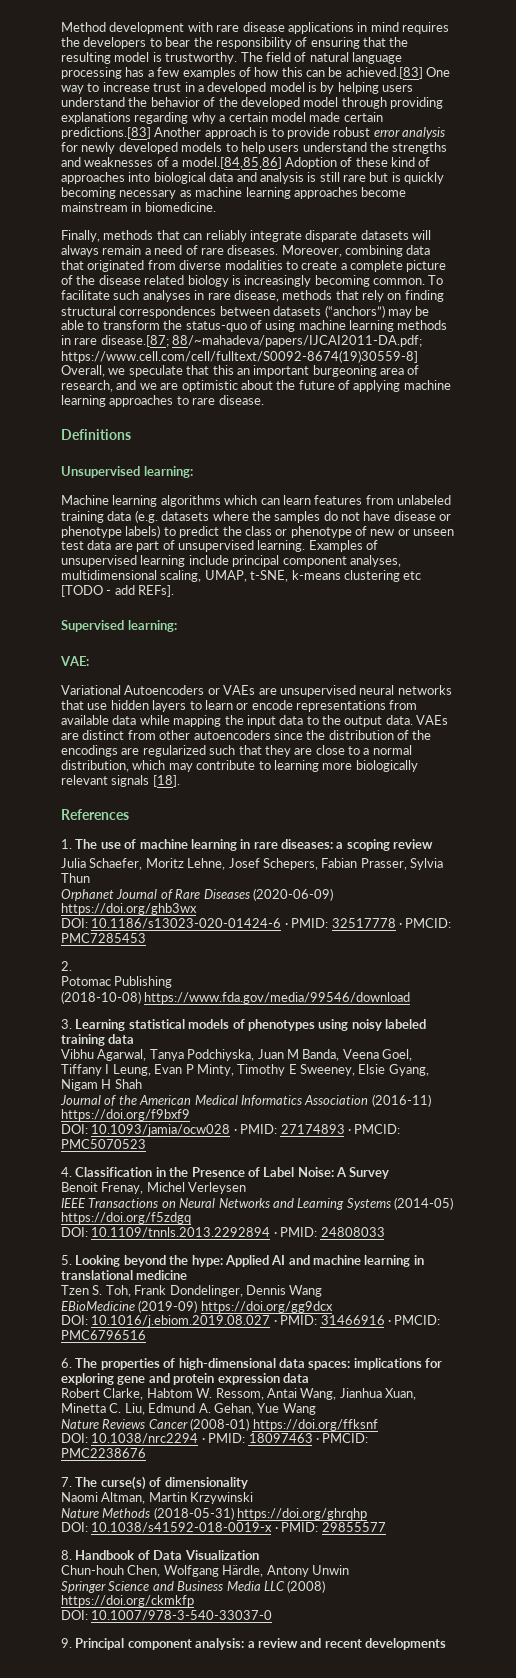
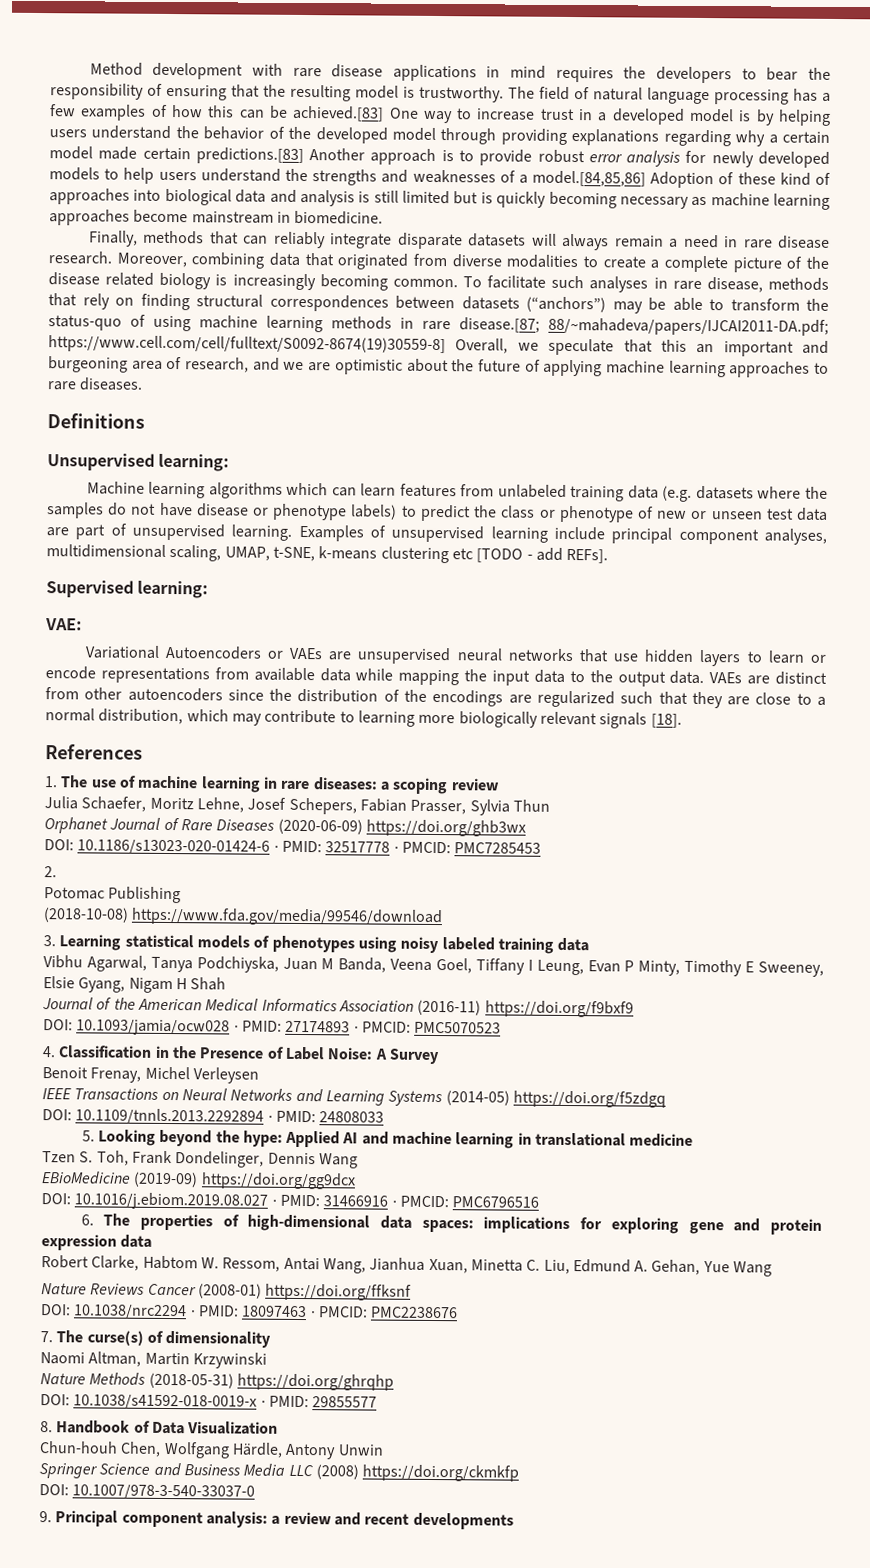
- The field of natural language processing has a few examples of how this can be achieved.[83] One way to increase trust in a developed model is by helping users understand the behavior of the developed model through providing explanations regarding why a certain model made certain predictions.[83] Another approach is to provide robust error analysis for newly developed models to help users understand the strengths and weaknesses of a model.[84,85,86] Adoption of these kind of approaches into biological data and analysis is still rare but is quickly becoming necessary as machine learning approaches become mainstream in biomedicine.
+ The field of natural language processing has a few examples of how this can be achieved.[83] One way to increase trust in a developed model is by helping users understand the behavior of the developed model through providing explanations regarding why a certain model made certain predictions.[83] Another approach is to provide robust error analysis for newly developed models to help users understand the strengths and weaknesses of a model.[84,85,86] Adoption of these kind of approaches into biological data and analysis is still limited but is quickly becoming necessary as machine learning approaches become mainstream in biomedicine.
- Finally, methods that can reliably integrate disparate datasets will always remain a need of rare diseases.
+ Finally, methods that can reliably integrate disparate datasets will always remain a need in rare disease research.
- To facilitate such analyses in rare disease, methods that rely on finding structural correspondences between datasets (“anchors”) may be able to transform the status-quo of using machine learning methods in rare disease.[87; 88/~mahadeva/papers/IJCAI2011-DA.pdf; https://www.cell.com/cell/fulltext/S0092-8674(19)30559-8] Overall, we speculate that this an important burgeoning area of research, and we are optimistic about the future of applying machine learning approaches to rare disease.
+ To facilitate such analyses in rare disease, methods that rely on finding structural correspondences between datasets (“anchors”) may be able to transform the status-quo of using machine learning methods in rare disease.[87; 88/~mahadeva/papers/IJCAI2011-DA.pdf; https://www.cell.com/cell/fulltext/S0092-8674(19)30559-8] Overall, we speculate that this an important and burgeoning area of research, and we are optimistic about the future of applying machine learning approaches to rare diseases.

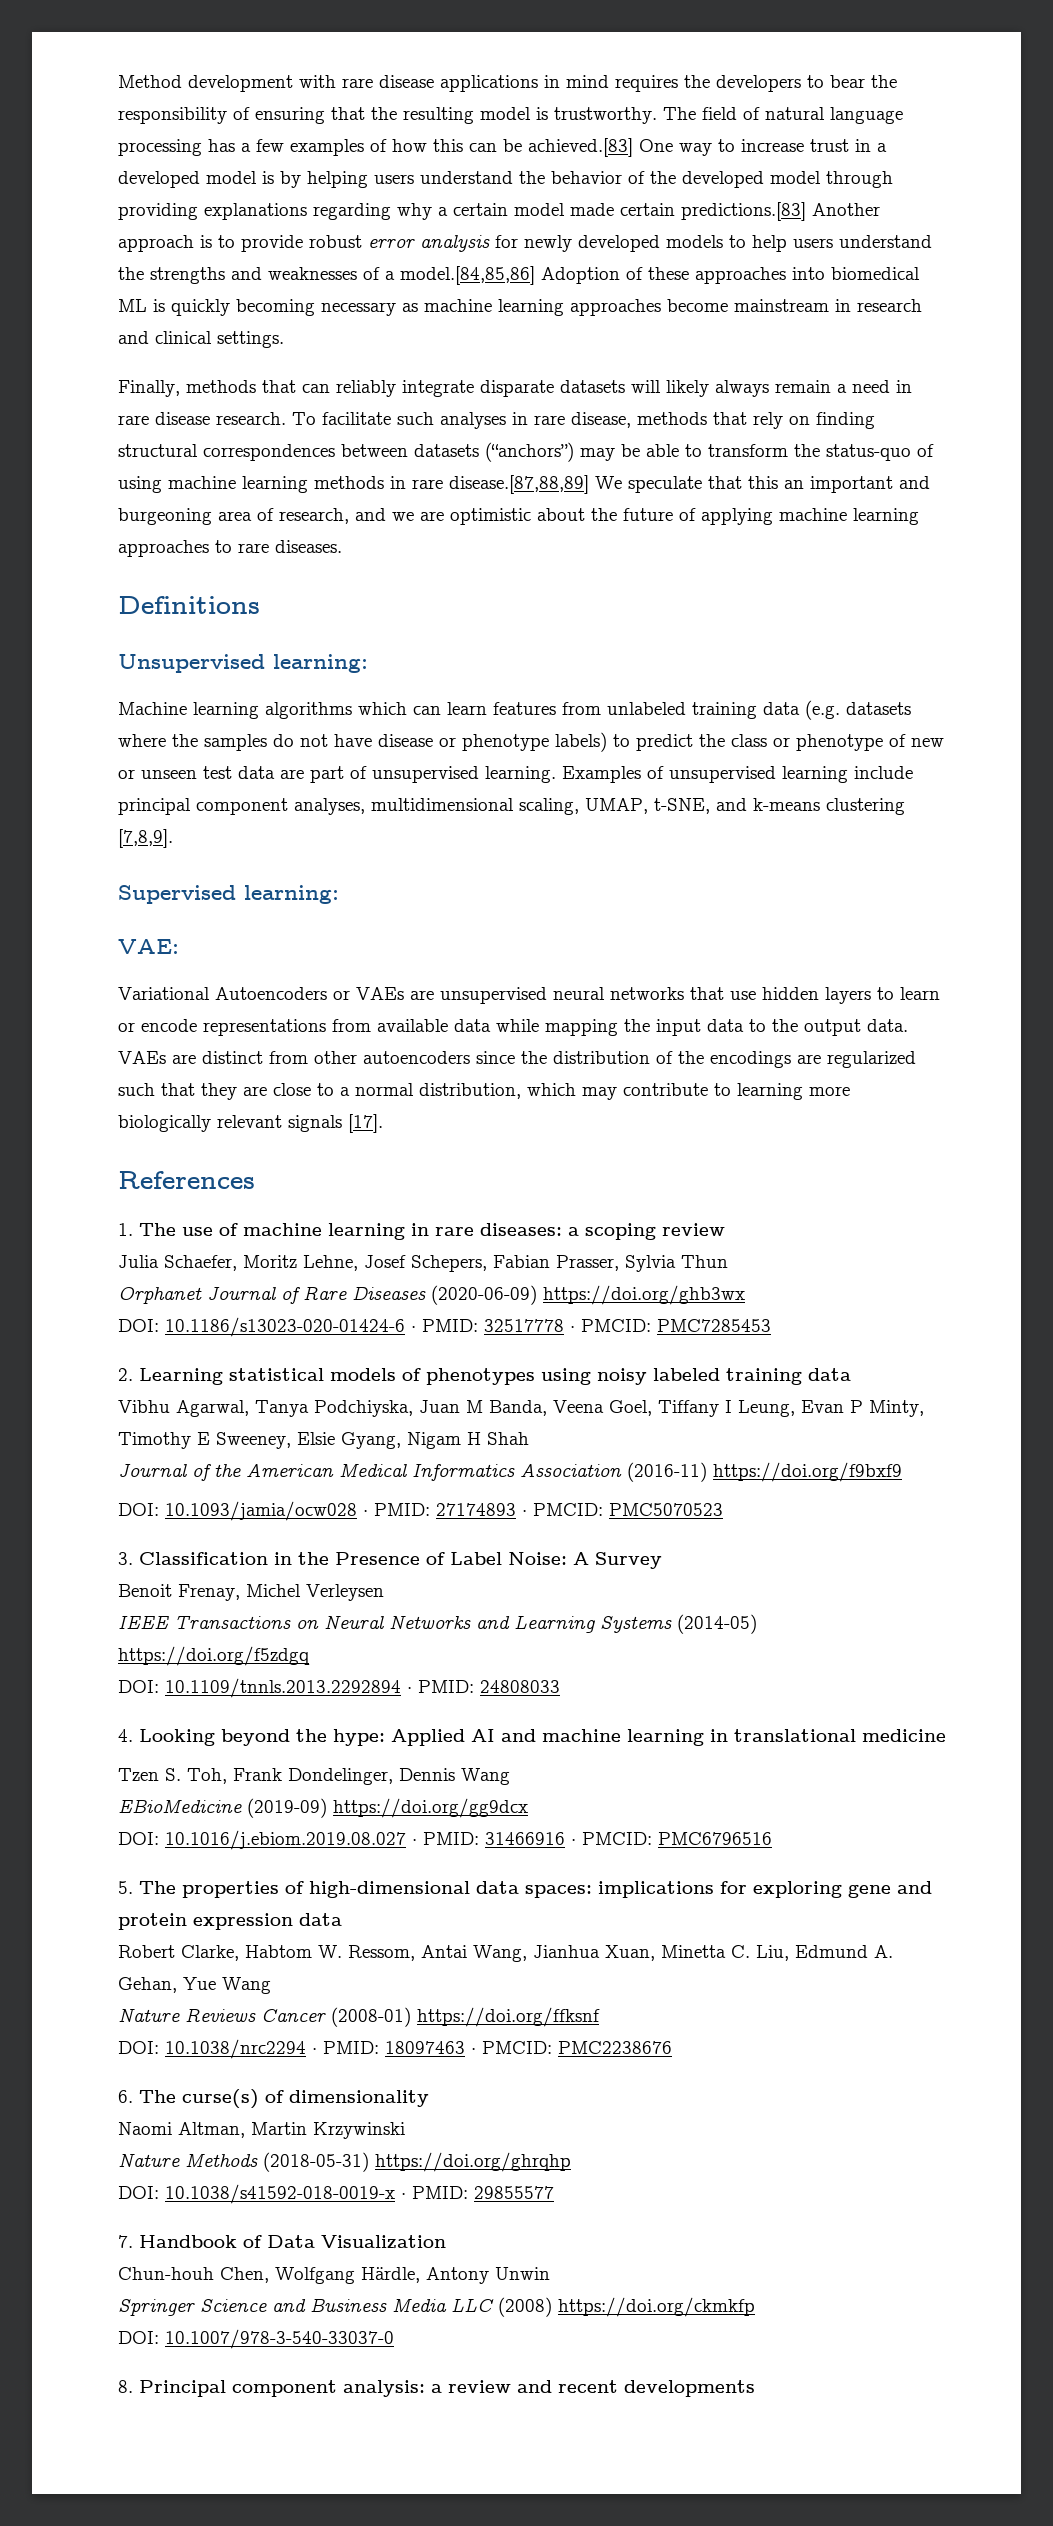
- The field of natural language processing has a few examples of how this can be achieved.[83] One way to increase trust in a developed model is by helping users understand the behavior of the developed model through providing explanations regarding why a certain model made certain predictions.[83] Another approach is to provide robust error analysis for newly developed models to help users understand the strengths and weaknesses of a model.[84,85,86] Adoption of these kind of approaches into biological data and analysis is still limited but is quickly becoming necessary as machine learning approaches become mainstream in biomedicine.
+ The field of natural language processing has a few examples of how this can be achieved.[83] One way to increase trust in a developed model is by helping users understand the behavior of the developed model through providing explanations regarding why a certain model made certain predictions.[83] Another approach is to provide robust error analysis for newly developed models to help users understand the strengths and weaknesses of a model.[84,85,86] Adoption of these approaches into biomedical ML is quickly becoming necessary as machine learning approaches become mainstream in research and clinical settings.
- Finally, methods that can reliably integrate disparate datasets will always remain a need in rare disease research.
+ Finally, methods that can reliably integrate disparate datasets will likely always remain a need in rare disease research.
- Moreover, combining data that originated from diverse modalities to create a complete picture of the disease related biology is increasingly becoming common.
- To facilitate such analyses in rare disease, methods that rely on finding structural correspondences between datasets (“anchors”) may be able to transform the status-quo of using machine learning methods in rare disease.[87; 88/~mahadeva/papers/IJCAI2011-DA.pdf; https://www.cell.com/cell/fulltext/S0092-8674(19)30559-8] Overall, we speculate that this an important and burgeoning area of research, and we are optimistic about the future of applying machine learning approaches to rare diseases.
+ To facilitate such analyses in rare disease, methods that rely on finding structural correspondences between datasets (“anchors”) may be able to transform the status-quo of using machine learning methods in rare disease.[87,88,89] We speculate that this an important and burgeoning area of research, and we are optimistic about the future of applying machine learning approaches to rare diseases.
- Examples of unsupervised learning include principal component analyses, multidimensional scaling, UMAP, t-SNE, k-means clustering etc [TODO - add REFs].
+ Examples of unsupervised learning include principal component analyses, multidimensional scaling, UMAP, t-SNE, and k-means clustering [7,8,9].
- VAEs are distinct from other autoencoders since the distribution of the encodings are regularized such that they are close to a normal distribution, which may contribute to learning more biologically relevant signals [18].
+ VAEs are distinct from other autoencoders since the distribution of the encodings are regularized such that they are close to a normal distribution, which may contribute to learning more biologically relevant signals [17].
- 2.
- Potomac Publishing
- (2018-10-08) https://www.fda.gov/media/99546/download
- 3. Learning statistical models of phenotypes using noisy labeled training data
+ 2. Learning statistical models of phenotypes using noisy labeled training data
- 4. Classification in the Presence of Label Noise: A Survey
+ 3. Classification in the Presence of Label Noise: A Survey
- 5. Looking beyond the hype: Applied AI and machine learning in translational medicine
+ 4. Looking beyond the hype: Applied AI and machine learning in translational medicine
- 6. The properties of high-dimensional data spaces: implications for exploring gene and protein expression data
+ 5. The properties of high-dimensional data spaces: implications for exploring gene and protein expression data
- 7. The curse(s) of dimensionality
+ 6. The curse(s) of dimensionality
- 8. Handbook of Data Visualization
+ 7. Handbook of Data Visualization
- 9. Principal component analysis: a review and recent developments
+ 8. Principal component analysis: a review and recent developments

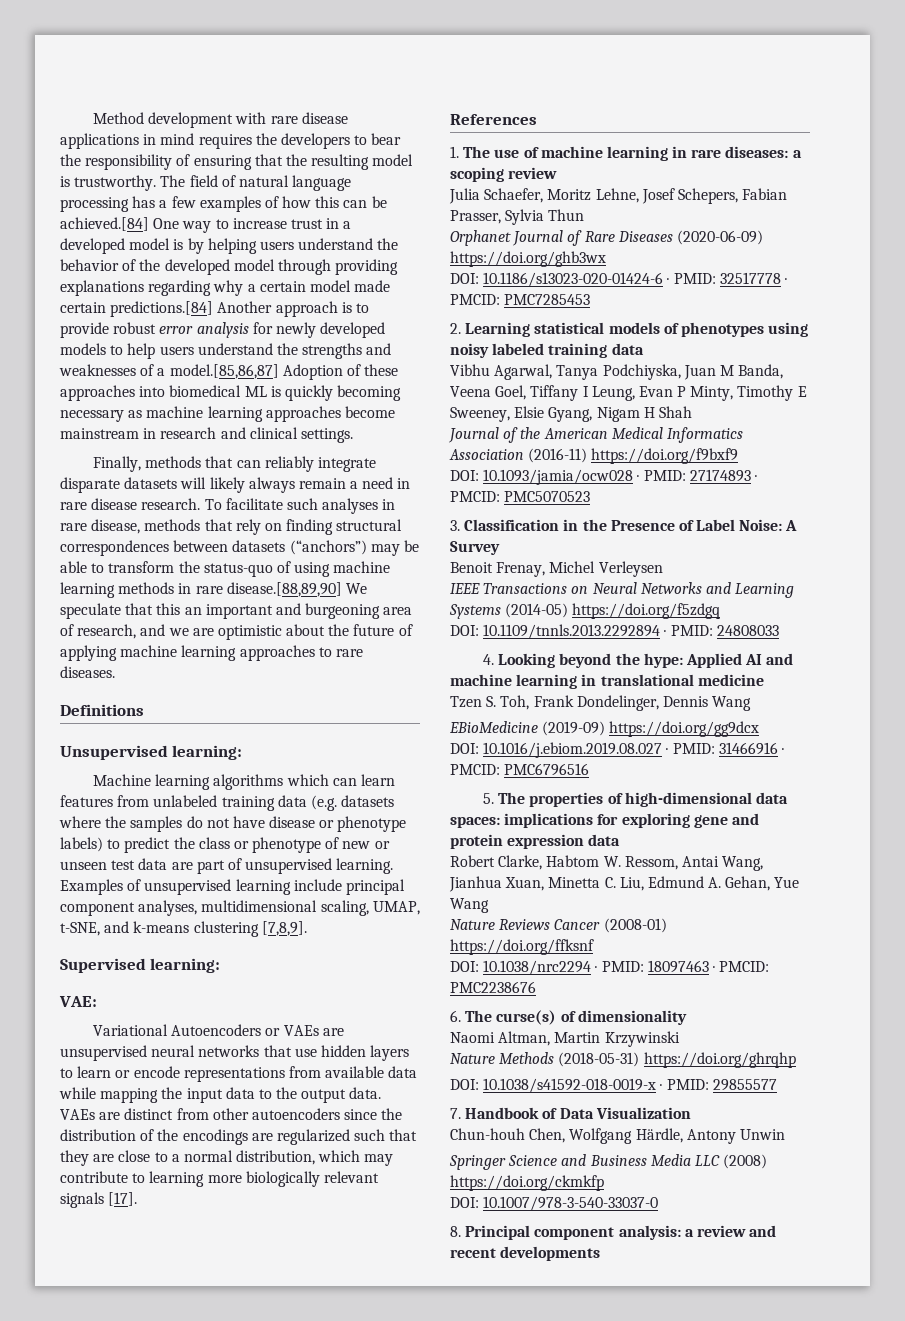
- The field of natural language processing has a few examples of how this can be achieved.[83] One way to increase trust in a developed model is by helping users understand the behavior of the developed model through providing explanations regarding why a certain model made certain predictions.[83] Another approach is to provide robust error analysis for newly developed models to help users understand the strengths and weaknesses of a model.[84,85,86] Adoption of these approaches into biomedical ML is quickly becoming necessary as machine learning approaches become mainstream in research and clinical settings.
+ The field of natural language processing has a few examples of how this can be achieved.[84] One way to increase trust in a developed model is by helping users understand the behavior of the developed model through providing explanations regarding why a certain model made certain predictions.[84] Another approach is to provide robust error analysis for newly developed models to help users understand the strengths and weaknesses of a model.[85,86,87] Adoption of these approaches into biomedical ML is quickly becoming necessary as machine learning approaches become mainstream in research and clinical settings.
- To facilitate such analyses in rare disease, methods that rely on finding structural correspondences between datasets (“anchors”) may be able to transform the status-quo of using machine learning methods in rare disease.[87,88,89] We speculate that this an important and burgeoning area of research, and we are optimistic about the future of applying machine learning approaches to rare diseases.
+ To facilitate such analyses in rare disease, methods that rely on finding structural correspondences between datasets (“anchors”) may be able to transform the status-quo of using machine learning methods in rare disease.[88,89,90] We speculate that this an important and burgeoning area of research, and we are optimistic about the future of applying machine learning approaches to rare diseases.

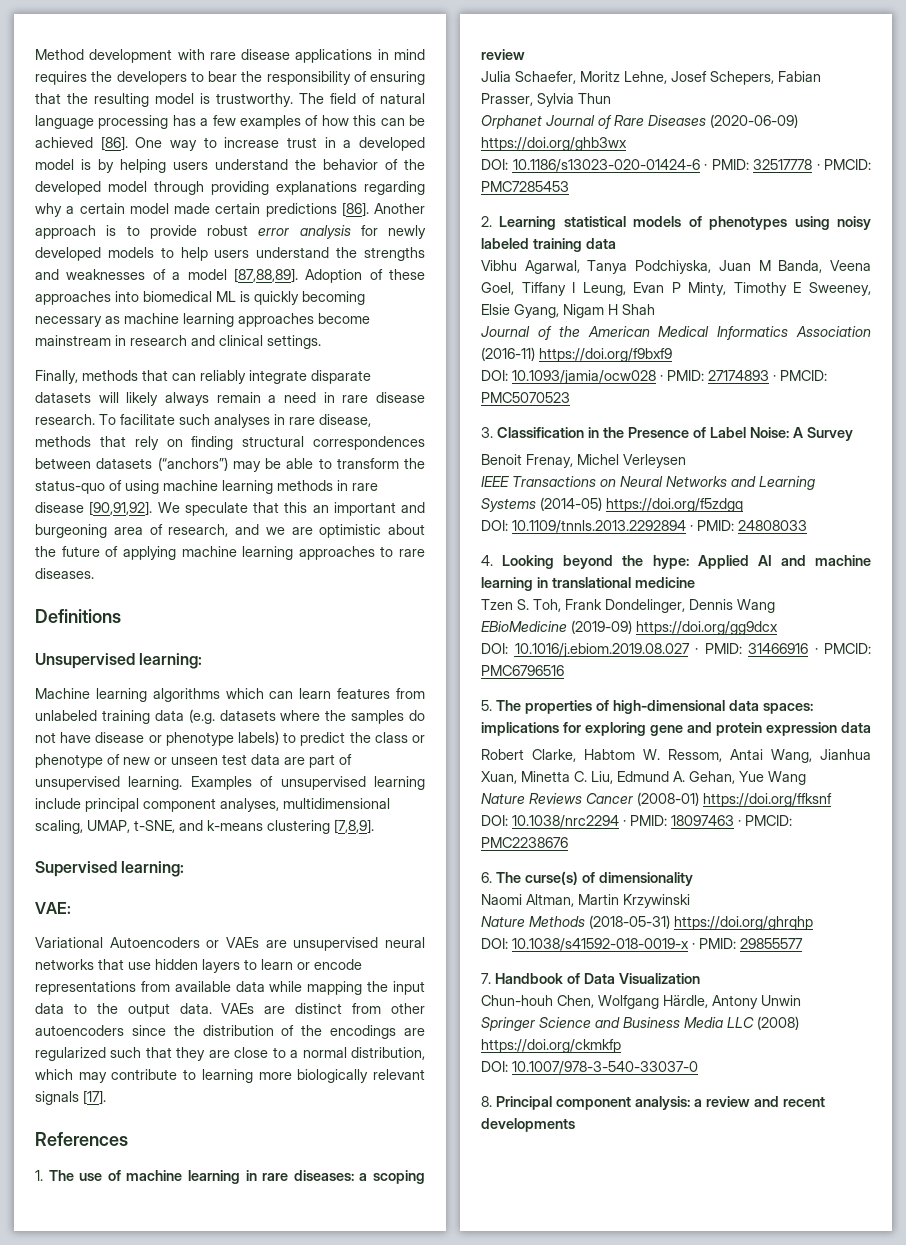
- The field of natural language processing has a few examples of how this can be achieved.[84] One way to increase trust in a developed model is by helping users understand the behavior of the developed model through providing explanations regarding why a certain model made certain predictions.[84] Another approach is to provide robust error analysis for newly developed models to help users understand the strengths and weaknesses of a model.[85,86,87] Adoption of these approaches into biomedical ML is quickly becoming necessary as machine learning approaches become mainstream in research and clinical settings.
+ The field of natural language processing has a few examples of how this can be achieved [86]. One way to increase trust in a developed model is by helping users understand the behavior of the developed model through providing explanations regarding why a certain model made certain predictions [86]. Another approach is to provide robust error analysis for newly developed models to help users understand the strengths and weaknesses of a model [87,88,89]. Adoption of these approaches into biomedical ML is quickly becoming necessary as machine learning approaches become mainstream in research and clinical settings.
- To facilitate such analyses in rare disease, methods that rely on finding structural correspondences between datasets (“anchors”) may be able to transform the status-quo of using machine learning methods in rare disease.[88,89,90] We speculate that this an important and burgeoning area of research, and we are optimistic about the future of applying machine learning approaches to rare diseases.
+ To facilitate such analyses in rare disease, methods that rely on finding structural correspondences between datasets (“anchors”) may be able to transform the status-quo of using machine learning methods in rare disease [90,91,92]. We speculate that this an important and burgeoning area of research, and we are optimistic about the future of applying machine learning approaches to rare diseases.

